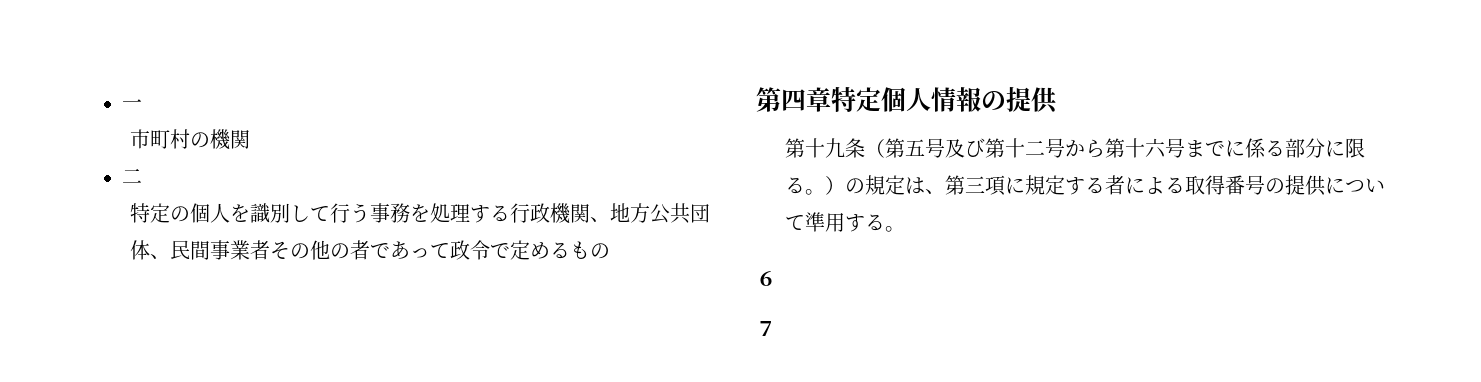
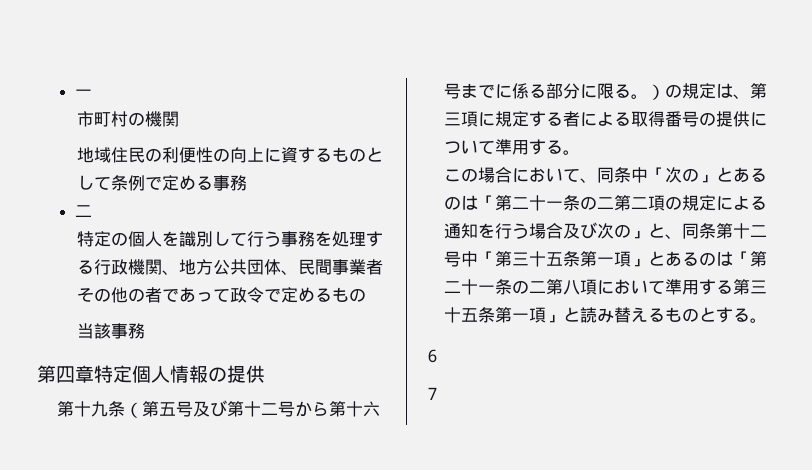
+ 地域住民の利便性の向上に資するものとして条例で定める事務
+ 当該事務
+ この場合において、同条中「次の」とあるのは「第二十一条の二第二項の規定による通知を行う場合及び次の」と、同条第十二号中「第三十五条第一項」とあるのは「第二十一条の二第八項において準用する第三十五条第一項」と読み替えるものとする。

